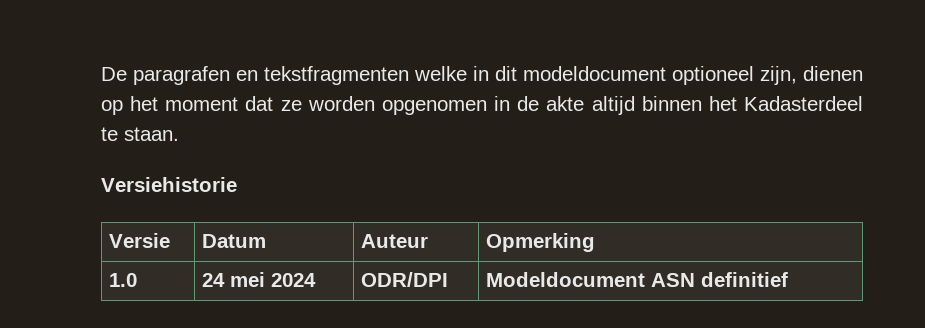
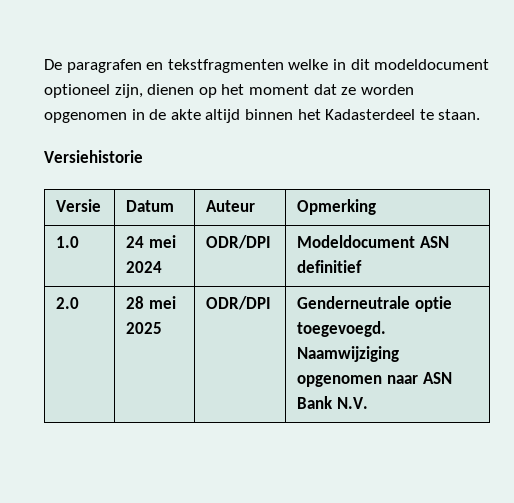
+ 2.0 | 28 mei 2025 | ODR/DPI | Genderneutrale optie toegevoegd. Naamwijziging opgenomen naar ASN Bank N.V.

